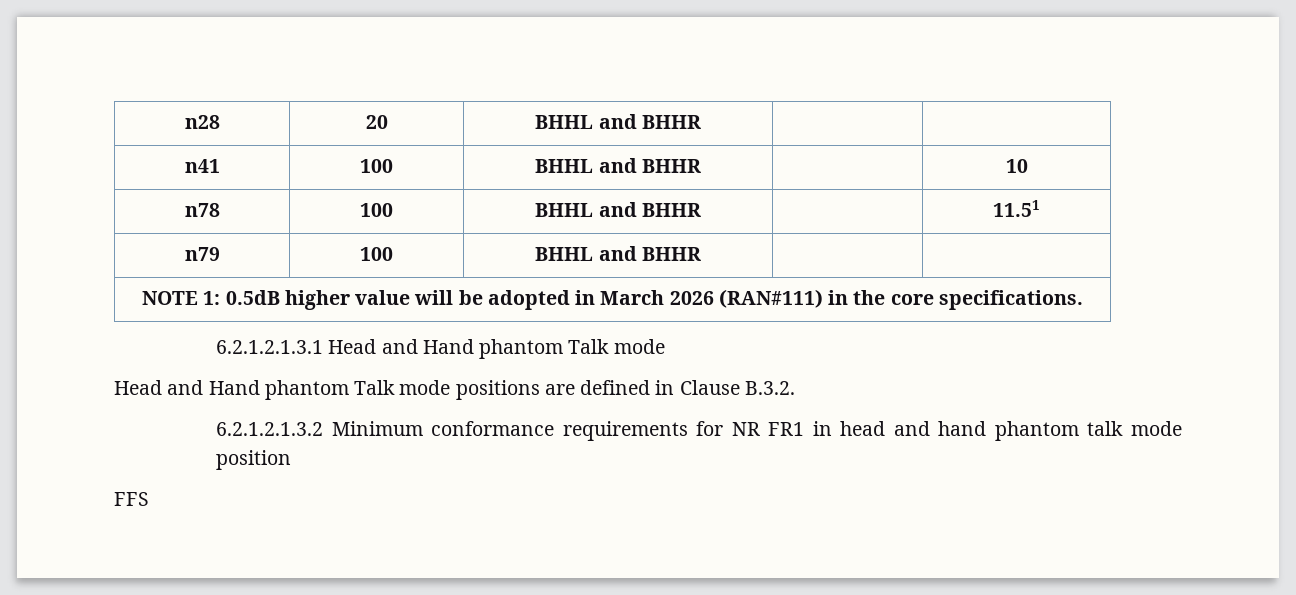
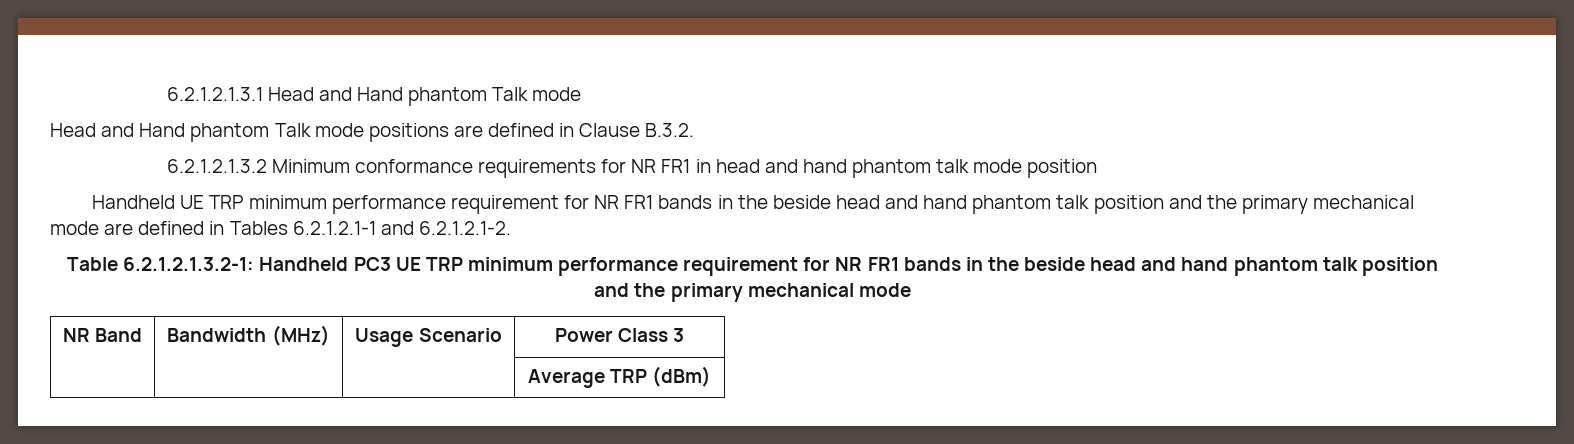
- n28 | 20 | BHHL and BHHR | |
- n41 | 100 | BHHL and BHHR | | 10
- n78 | 100 | BHHL and BHHR | | 11.51
- n79 | 100 | BHHL and BHHR | |
- NOTE 1: 0.5dB higher value will be adopted in March 2026 (RAN#111) in the core specifications.
- FFS
+ Handheld UE TRP minimum performance requirement for NR FR1 bands in the beside head and hand phantom talk position and the primary mechanical mode are defined in Tables 6.2.1.2.1-1 and 6.2.1.2.1-2.
+ Table 6.2.1.2.1.3.2-1: Handheld PC3 UE TRP minimum performance requirement for NR FR1 bands in the beside head and hand phantom talk position and the primary mechanical mode
+ NR Band | Bandwidth (MHz) | Usage Scenario | Power Class 3
+ | | | Average TRP (dBm)

